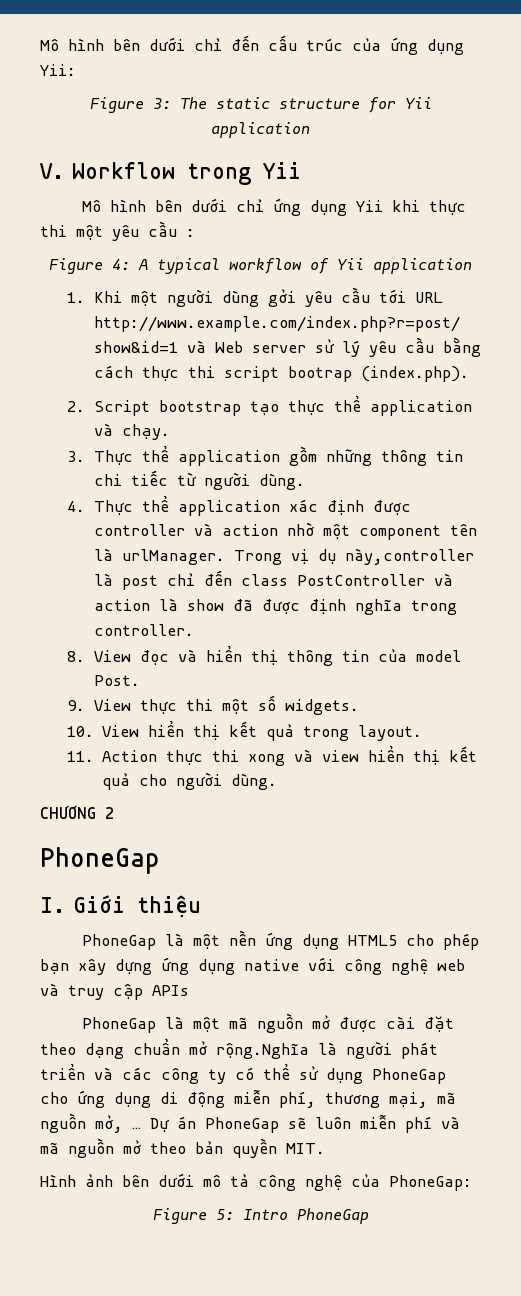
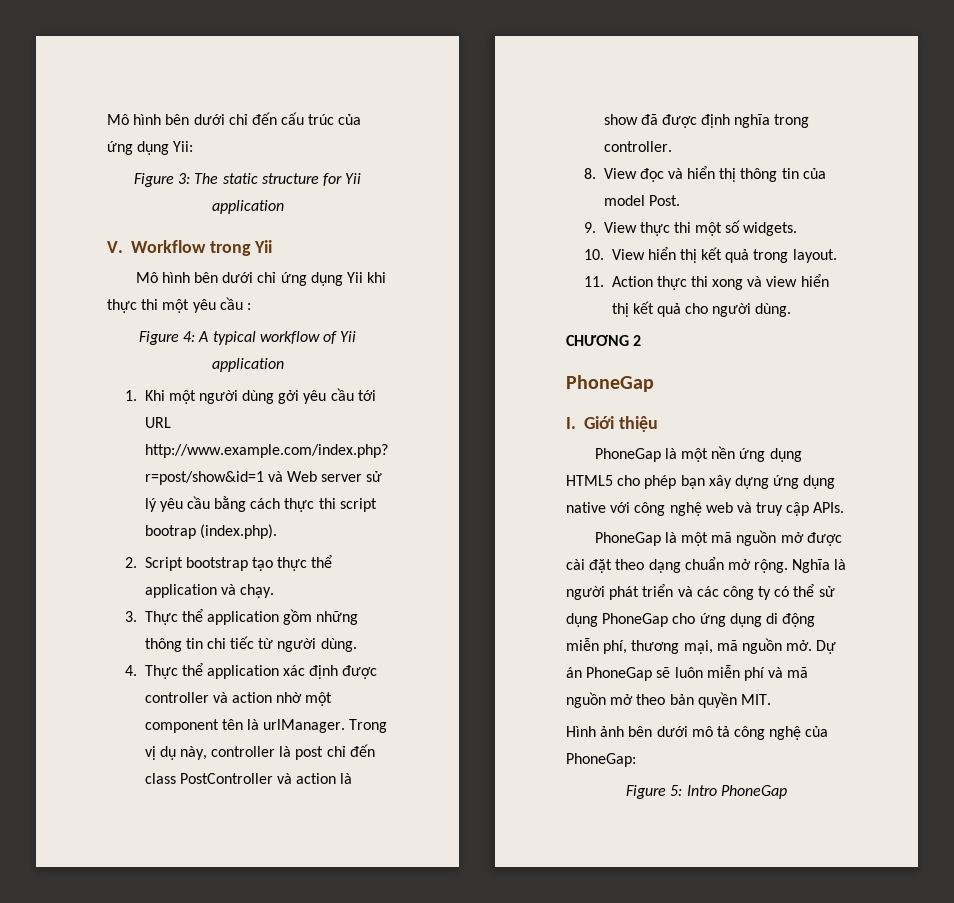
- Trong vị dụ này,controller là post chỉ đến class PostController và action là show đã được định nghĩa trong controller.
+ Trong vị dụ này, controller là post chỉ đến class PostController và action là show đã được định nghĩa trong controller.
- PhoneGap là một nền ứng dụng HTML5 cho phép bạn xây dựng ứng dụng native với công nghệ web và truy cập APIs
+ PhoneGap là một nền ứng dụng HTML5 cho phép bạn xây dựng ứng dụng native với công nghệ web và truy cập APIs.
- PhoneGap là một mã nguồn mở được cài đặt theo dạng chuẩn mở rộng.Nghĩa là người phát triển và các công ty có thể sử dụng PhoneGap cho ứng dụng di động miễn phí, thương mại, mã nguồn mở, …
+ PhoneGap là một mã nguồn mở được cài đặt theo dạng chuẩn mở rộng. Nghĩa là người phát triển và các công ty có thể sử dụng PhoneGap cho ứng dụng di động miễn phí, thương mại, mã nguồn mở.

